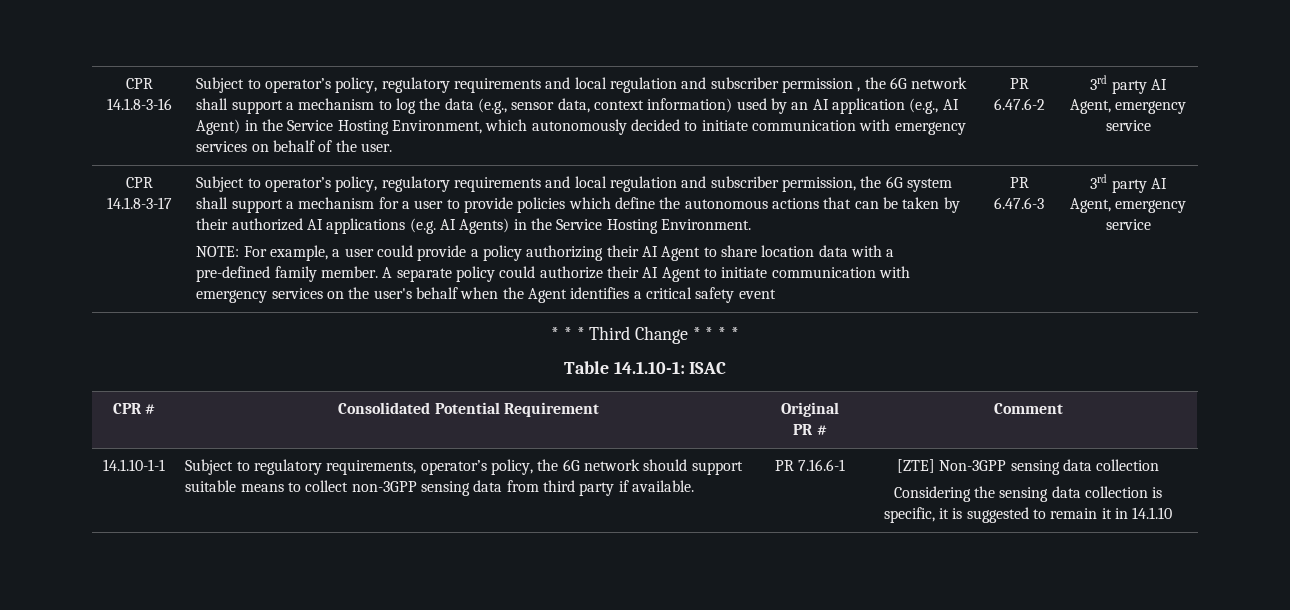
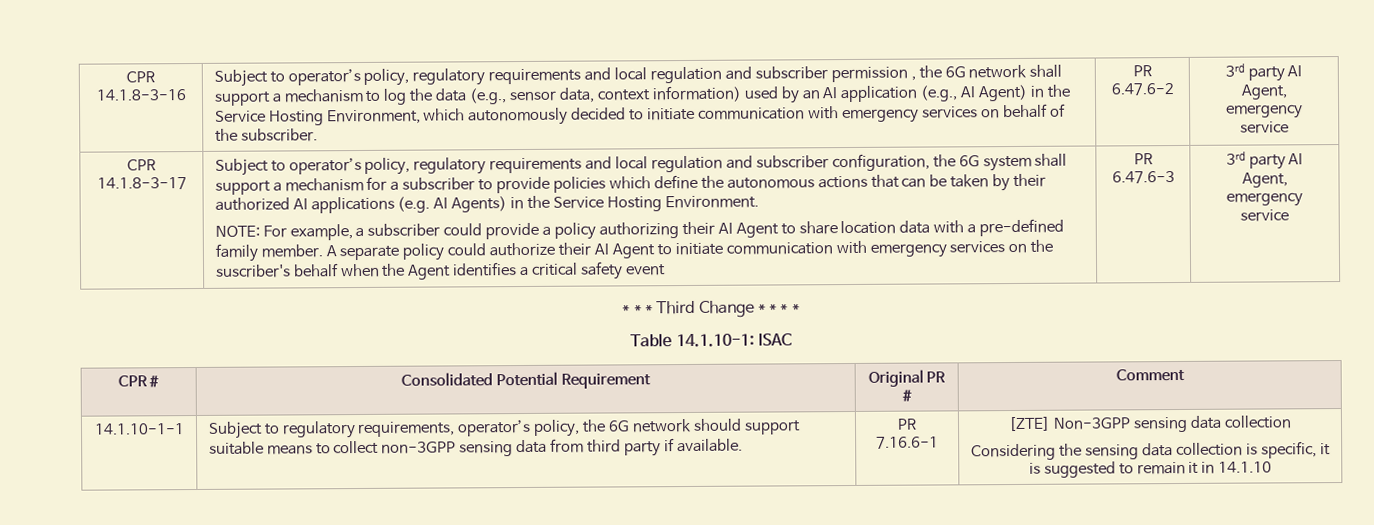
- Subject to operator’s policy, regulatory requirements and local regulation and subscriber permission , the 6G network shall support a mechanism to log the data (e.g., sensor data, context information) used by an AI application (e.g., AI Agent) in the Service Hosting Environment, which autonomously decided to initiate communication with emergency services on behalf of the user.
+ Subject to operator’s policy, regulatory requirements and local regulation and subscriber permission , the 6G network shall support a mechanism to log the data (e.g., sensor data, context information) used by an AI application (e.g., AI Agent) in the Service Hosting Environment, which autonomously decided to initiate communication with emergency services on behalf of the subscriber.
- Subject to operator’s policy, regulatory requirements and local regulation and subscriber permission, the 6G system shall support a mechanism for a user to provide policies which define the autonomous actions that can be taken by their authorized AI applications (e.g. AI Agents) in the Service Hosting Environment.
+ Subject to operator’s policy, regulatory requirements and local regulation and subscriber configuration, the 6G system shall support a mechanism for a subscriber to provide policies which define the autonomous actions that can be taken by their authorized AI applications (e.g. AI Agents) in the Service Hosting Environment.
- NOTE: For example, a user could provide a policy authorizing their AI Agent to share location data with a pre-defined family member.
+ NOTE: For example, a subscriber could provide a policy authorizing their AI Agent to share location data with a pre-defined family member.
- A separate policy could authorize their AI Agent to initiate communication with emergency services on the user's behalf when the Agent identifies a critical safety event
+ A separate policy could authorize their AI Agent to initiate communication with emergency services on the suscriber's behalf when the Agent identifies a critical safety event

